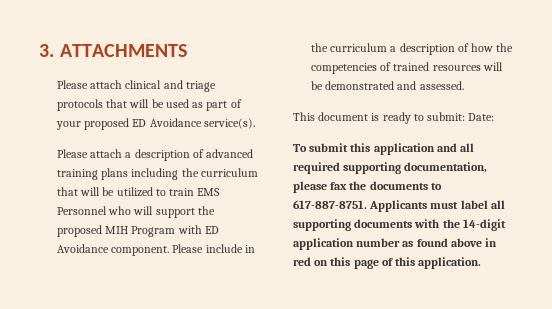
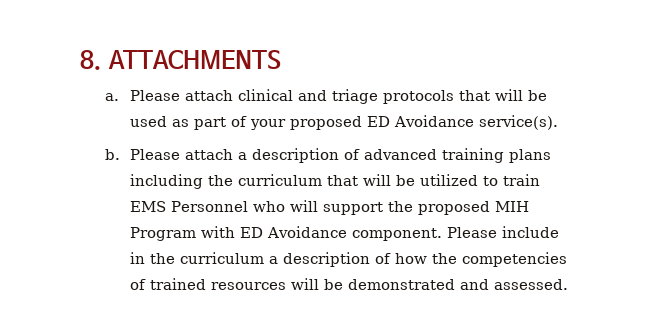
- 3. ATTACHMENTS
+ 8. ATTACHMENTS
+ a.
+ b.
- This document is ready to submit: Date:
- To submit this application and all required supporting documentation, please fax the documents to 617-887-8751. Applicants must label all supporting documents with the 14-digit application number as found above in red on this page of this application.

